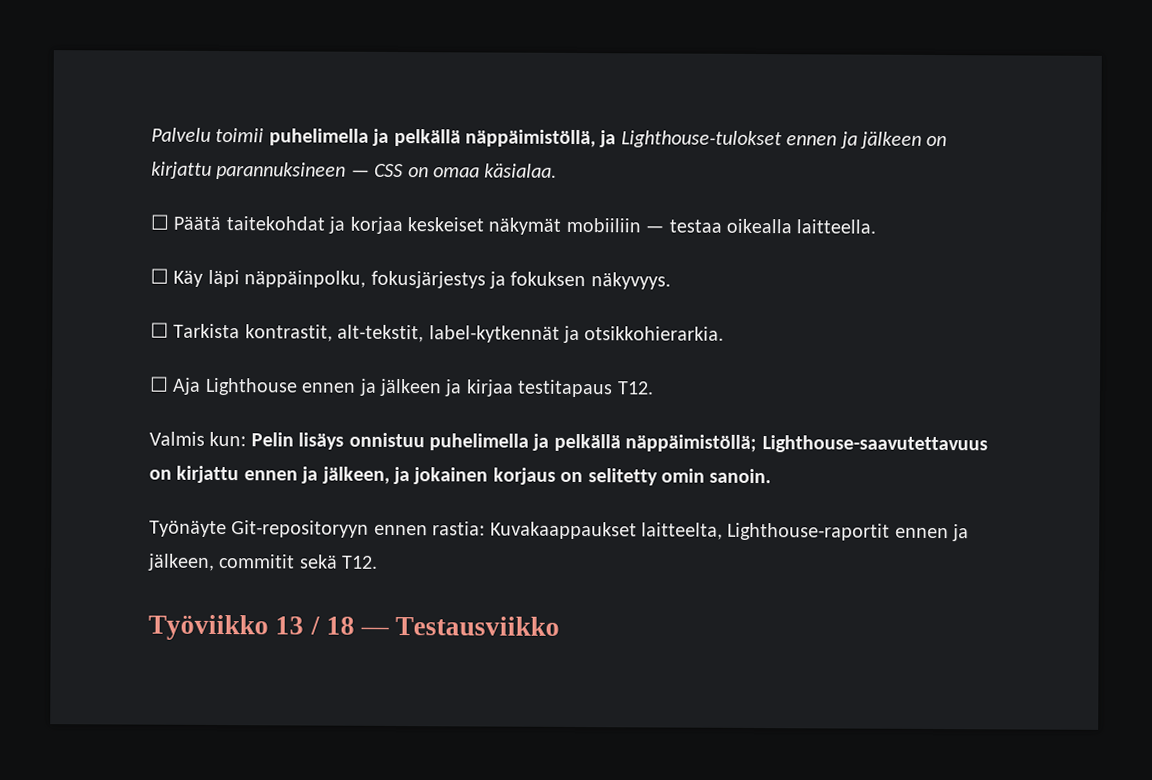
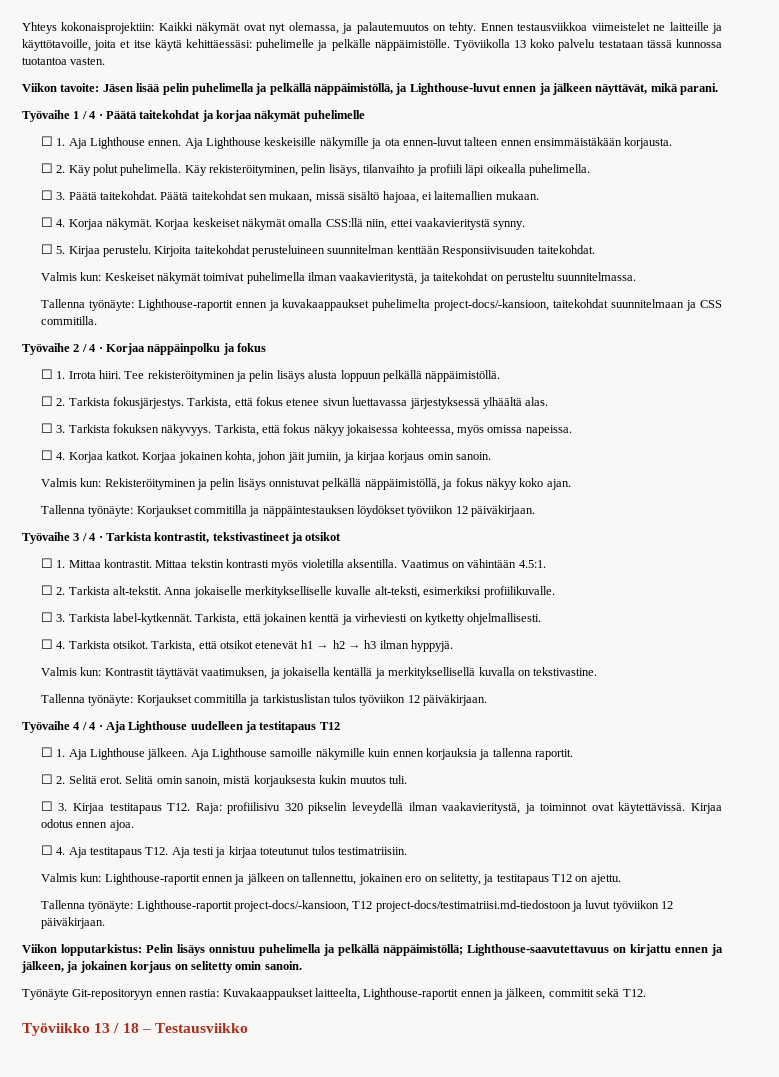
- Palvelu toimii puhelimella ja pelkällä näppäimistöllä, ja Lighthouse-tulokset ennen ja jälkeen on kirjattu parannuksineen — CSS on omaa käsialaa.
- ☐ Päätä taitekohdat ja korjaa keskeiset näkymät mobiiliin — testaa oikealla laitteella.
- ☐ Käy läpi näppäinpolku, fokusjärjestys ja fokuksen näkyvyys.
- ☐ Tarkista kontrastit, alt-tekstit, label-kytkennät ja otsikkohierarkia.
- ☐ Aja Lighthouse ennen ja jälkeen ja kirjaa testitapaus T12.
- Valmis kun: Pelin lisäys onnistuu puhelimella ja pelkällä näppäimistöllä; Lighthouse-saavutettavuus on kirjattu ennen ja jälkeen, ja jokainen korjaus on selitetty omin sanoin.
+ Yhteys kokonaisprojektiin: Kaikki näkymät ovat nyt olemassa, ja palautemuutos on tehty. Ennen testausviikkoa viimeistelet ne laitteille ja käyttötavoille, joita et itse käytä kehittäessäsi: puhelimelle ja pelkälle näppäimistölle. Työviikolla 13 koko palvelu testataan tässä kunnossa tuotantoa vasten.
+ Viikon tavoite: Jäsen lisää pelin puhelimella ja pelkällä näppäimistöllä, ja Lighthouse-luvut ennen ja jälkeen näyttävät, mikä parani.
+ Työvaihe 1 / 4 · Päätä taitekohdat ja korjaa näkymät puhelimelle
+ ☐ 1. Aja Lighthouse ennen. Aja Lighthouse keskeisille näkymille ja ota ennen-luvut talteen ennen ensimmäistäkään korjausta.
+ ☐ 2. Käy polut puhelimella. Käy rekisteröityminen, pelin lisäys, tilanvaihto ja profiili läpi oikealla puhelimella.
+ ☐ 3. Päätä taitekohdat. Päätä taitekohdat sen mukaan, missä sisältö hajoaa, ei laitemallien mukaan.
+ ☐ 4. Korjaa näkymät. Korjaa keskeiset näkymät omalla CSS:llä niin, ettei vaakavieritystä synny.
+ ☐ 5. Kirjaa perustelu. Kirjoita taitekohdat perusteluineen suunnitelman kenttään Responsiivisuuden taitekohdat.
+ Valmis kun: Keskeiset näkymät toimivat puhelimella ilman vaakavieritystä, ja taitekohdat on perusteltu suunnitelmassa.
+ Tallenna työnäyte: Lighthouse-raportit ennen ja kuvakaappaukset puhelimelta project-docs/-kansioon, taitekohdat suunnitelmaan ja CSS commitilla.
+ Työvaihe 2 / 4 · Korjaa näppäinpolku ja fokus
+ ☐ 1. Irrota hiiri. Tee rekisteröityminen ja pelin lisäys alusta loppuun pelkällä näppäimistöllä.
+ ☐ 2. Tarkista fokusjärjestys. Tarkista, että fokus etenee sivun luettavassa järjestyksessä ylhäältä alas.
+ ☐ 3. Tarkista fokuksen näkyvyys. Tarkista, että fokus näkyy jokaisessa kohteessa, myös omissa napeissa.
+ ☐ 4. Korjaa katkot. Korjaa jokainen kohta, johon jäit jumiin, ja kirjaa korjaus omin sanoin.
+ Valmis kun: Rekisteröityminen ja pelin lisäys onnistuvat pelkällä näppäimistöllä, ja fokus näkyy koko ajan.
+ Tallenna työnäyte: Korjaukset commitilla ja näppäintestauksen löydökset työviikon 12 päiväkirjaan.
+ Työvaihe 3 / 4 · Tarkista kontrastit, tekstivastineet ja otsikot
+ ☐ 1. Mittaa kontrastit. Mittaa tekstin kontrasti myös violetilla aksentilla. Vaatimus on vähintään 4.5:1.
+ ☐ 2. Tarkista alt-tekstit. Anna jokaiselle merkitykselliselle kuvalle alt-teksti, esimerkiksi profiilikuvalle.
+ ☐ 3. Tarkista label-kytkennät. Tarkista, että jokainen kenttä ja virheviesti on kytketty ohjelmallisesti.
+ ☐ 4. Tarkista otsikot. Tarkista, että otsikot etenevät h1 → h2 → h3 ilman hyppyjä.
+ Valmis kun: Kontrastit täyttävät vaatimuksen, ja jokaisella kentällä ja merkityksellisellä kuvalla on tekstivastine.
+ Tallenna työnäyte: Korjaukset commitilla ja tarkistuslistan tulos työviikon 12 päiväkirjaan.
+ Työvaihe 4 / 4 · Aja Lighthouse uudelleen ja testitapaus T12
+ ☐ 1. Aja Lighthouse jälkeen. Aja Lighthouse samoille näkymille kuin ennen korjauksia ja tallenna raportit.
+ ☐ 2. Selitä erot. Selitä omin sanoin, mistä korjauksesta kukin muutos tuli.
+ ☐ 3. Kirjaa testitapaus T12. Raja: profiilisivu 320 pikselin leveydellä ilman vaakavieritystä, ja toiminnot ovat käytettävissä. Kirjaa odotus ennen ajoa.
+ ☐ 4. Aja testitapaus T12. Aja testi ja kirjaa toteutunut tulos testimatriisiin.
+ Valmis kun: Lighthouse-raportit ennen ja jälkeen on tallennettu, jokainen ero on selitetty, ja testitapaus T12 on ajettu.
+ Tallenna työnäyte: Lighthouse-raportit project-docs/-kansioon, T12 project-docs/testimatriisi.md-tiedostoon ja luvut työviikon 12 päiväkirjaan.
+ Viikon lopputarkistus: Pelin lisäys onnistuu puhelimella ja pelkällä näppäimistöllä; Lighthouse-saavutettavuus on kirjattu ennen ja jälkeen, ja jokainen korjaus on selitetty omin sanoin.
- Työviikko 13 / 18 — Testausviikko
+ Työviikko 13 / 18 – Testausviikko

